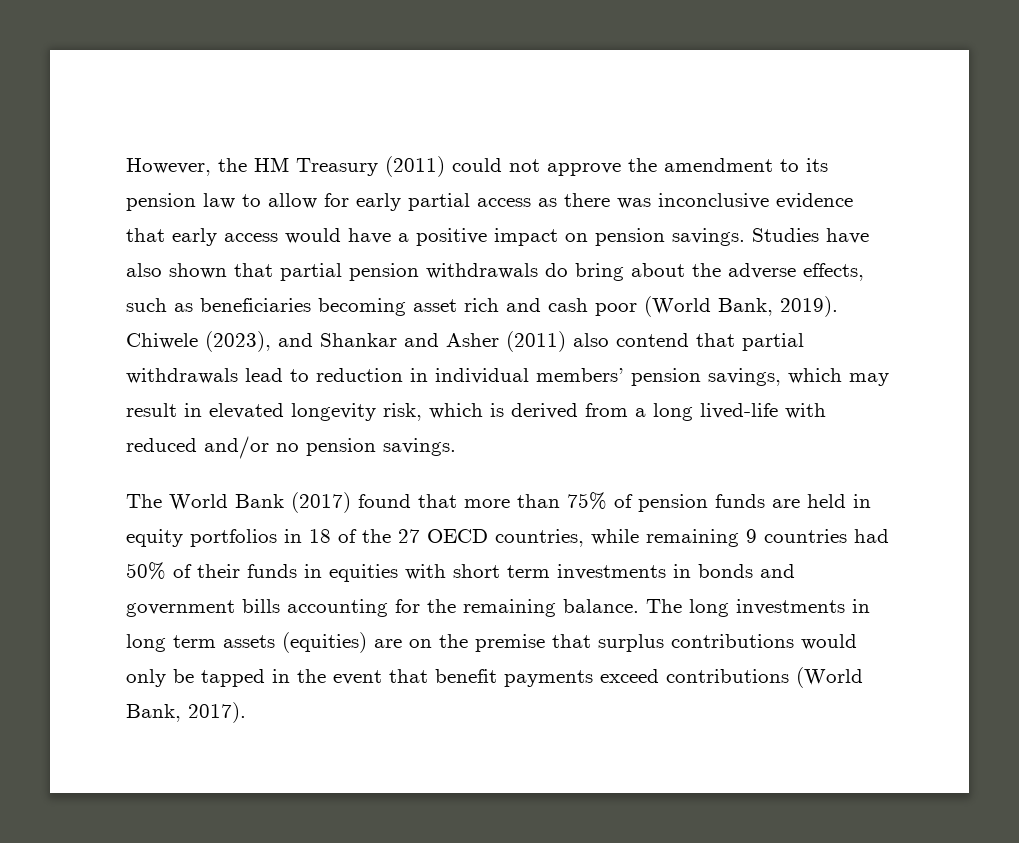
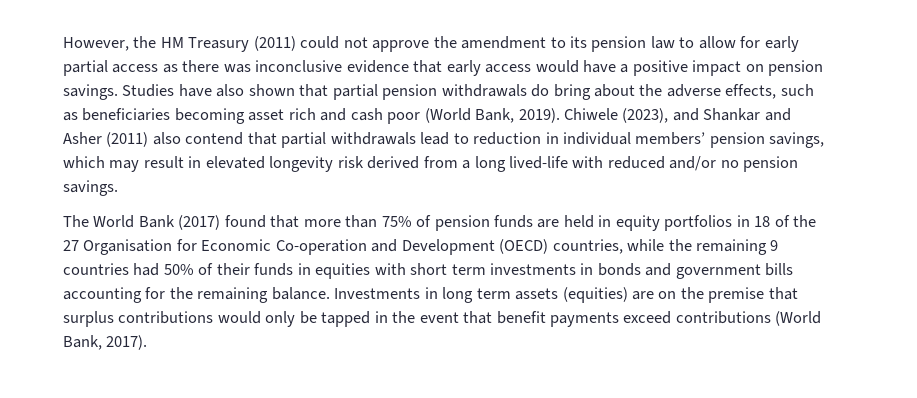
- Chiwele (2023), and Shankar and Asher (2011) also contend that partial withdrawals lead to reduction in individual members’ pension savings, which may result in elevated longevity risk, which is derived from a long lived-life with reduced and/or no pension savings.
+ Chiwele (2023), and Shankar and Asher (2011) also contend that partial withdrawals lead to reduction in individual members’ pension savings, which may result in elevated longevity risk derived from a long lived-life with reduced and/or no pension savings.
- The World Bank (2017) found that more than 75% of pension funds are held in equity portfolios in 18 of the 27 OECD countries, while remaining 9 countries had 50% of their funds in equities with short term investments in bonds and government bills accounting for the remaining balance.
+ The World Bank (2017) found that more than 75% of pension funds are held in equity portfolios in 18 of the 27 Organisation for Economic Co-operation and Development (OECD) countries, while the remaining 9 countries had 50% of their funds in equities with short term investments in bonds and government bills accounting for the remaining balance.
- The long investments in long term assets (equities) are on the premise that surplus contributions would only be tapped in the event that benefit payments exceed contributions (World Bank, 2017).
+ Investments in long term assets (equities) are on the premise that surplus contributions would only be tapped in the event that benefit payments exceed contributions (World Bank, 2017).

